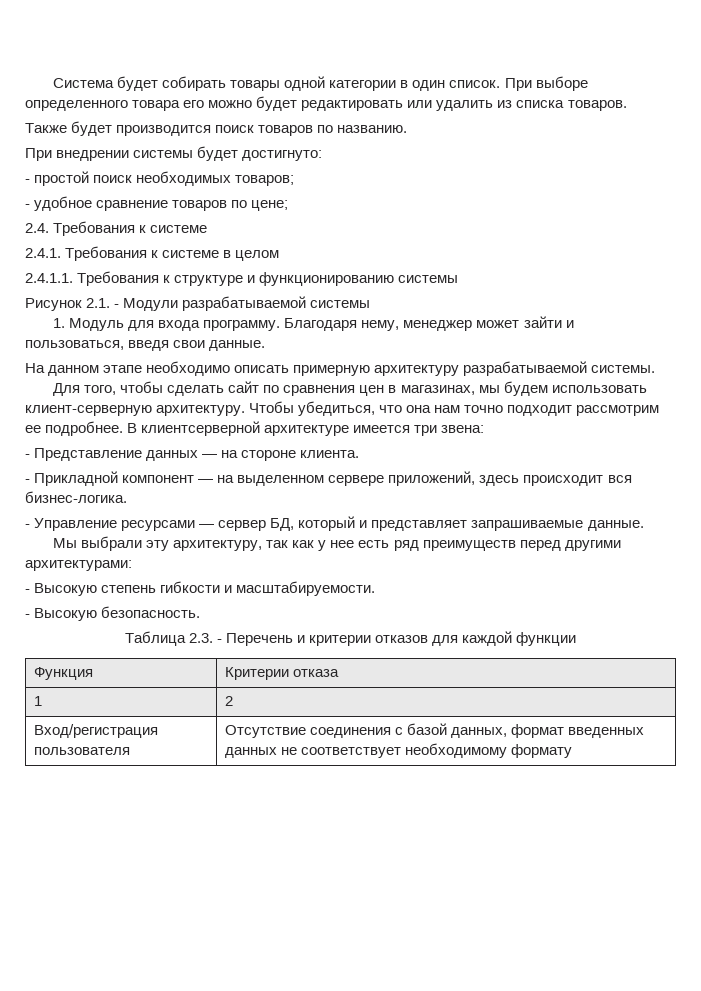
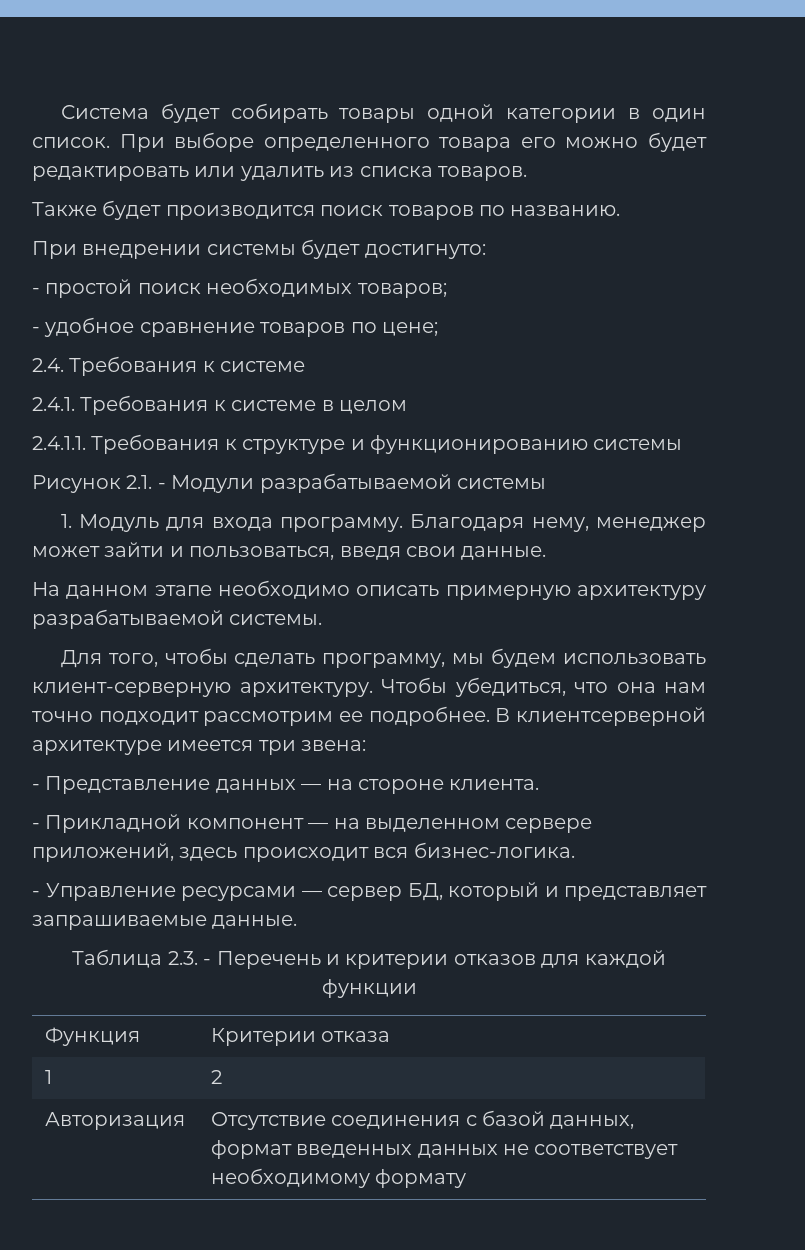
- Для того, чтобы сделать сайт по сравнения цен в магазинах, мы будем использовать клиент-серверную архитектуру.
+ Для того, чтобы сделать программу, мы будем использовать клиент-серверную архитектуру.
- Мы выбрали эту архитектуру, так как у нее есть ряд преимуществ перед другими архитектурами:
- - Высокую степень гибкости и масштабируемости.
- - Высокую безопасность.
- Вход/регистрация пользователя | Отсутствие соединения с базой данных, формат введенных данных не соответствует необходимому формату
+ Авторизация | Отсутствие соединения с базой данных, формат введенных данных не соответствует необходимому формату

